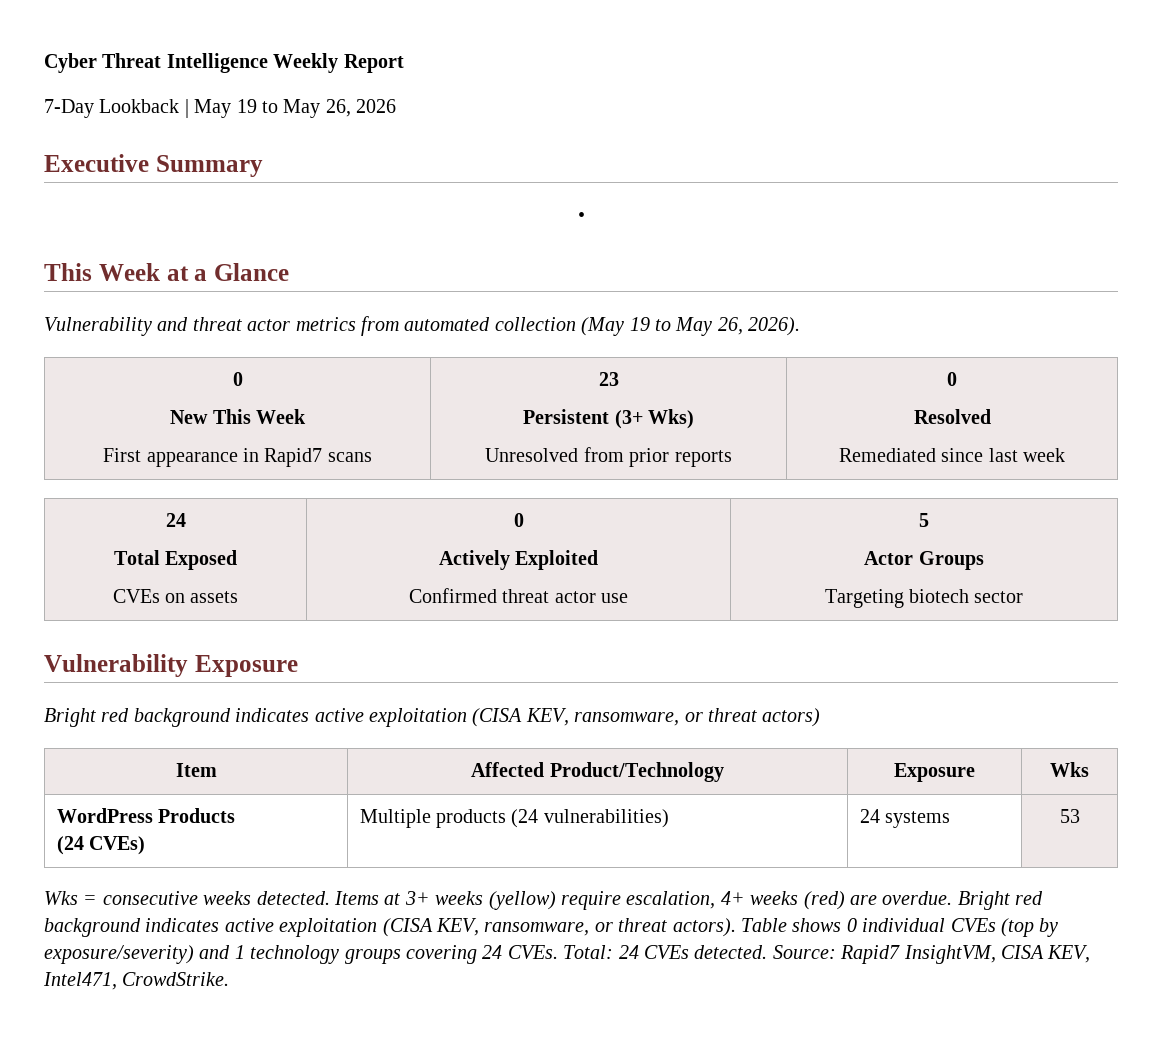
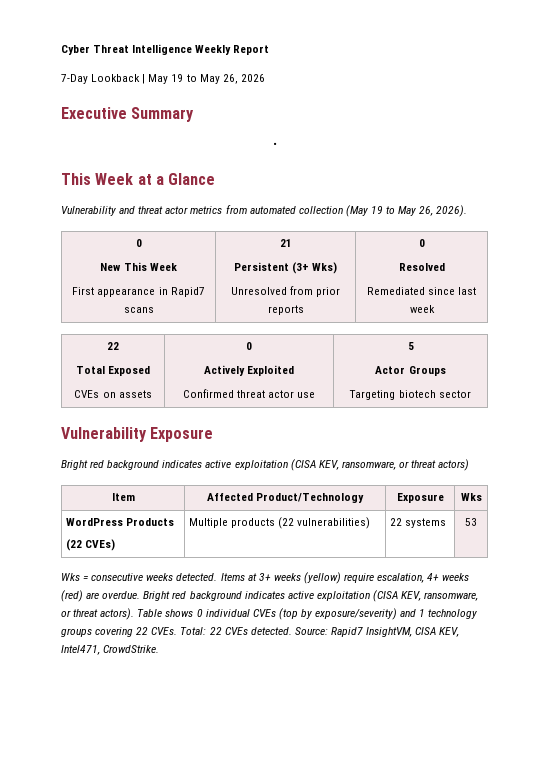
  Vulnerability and threat actor metrics from automated collection (May 19 to May 26, 2026).
  0
  New This Week
- First appearance in Rapid7 scans | 23
+ First appearance in Rapid7 scans | 21
  Persistent (3+ Wks)
  Unresolved from prior reports | 0
  Resolved
  Remediated since last week
- 24
+ 22
  WordPress Products
- (24 CVEs) | Multiple products (24 vulnerabilities) | 24 systems | 53
+ (22 CVEs) | Multiple products (22 vulnerabilities) | 22 systems | 53
- Table shows 0 individual CVEs (top by exposure/severity) and 1 technology groups covering 24 CVEs.
+ Table shows 0 individual CVEs (top by exposure/severity) and 1 technology groups covering 22 CVEs.
- Total: 24 CVEs detected.
+ Total: 22 CVEs detected.

